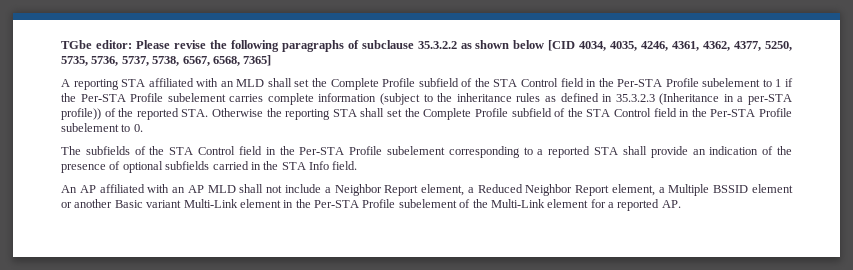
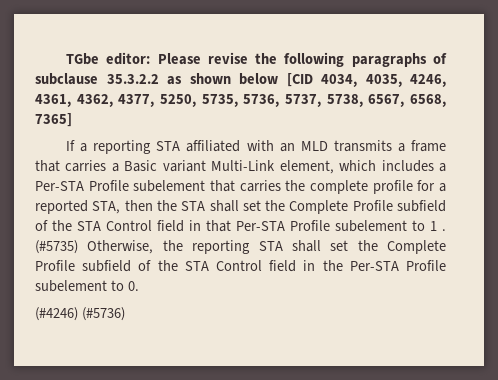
- A reporting STA affiliated with an MLD shall set the Complete Profile subfield of the STA Control field in the Per-STA Profile subelement to 1 if the Per-STA Profile subelement carries complete information (subject to the inheritance rules as defined in 35.3.2.3 (Inheritance in a per-STA profile)) of the reported STA. Otherwise the reporting STA shall set the Complete Profile subfield of the STA Control field in the Per-STA Profile subelement to 0.
+ If a reporting STA affiliated with an MLD transmits a frame that carries a Basic variant Multi-Link element, which includes a Per-STA Profile subelement that carries the complete profile for a reported STA, then the STA shall set the Complete Profile subfield of the STA Control field in that Per-STA Profile subelement to 1 . (#5735) Otherwise, the reporting STA shall set the Complete Profile subfield of the STA Control field in the Per-STA Profile subelement to 0.
- The subfields of the STA Control field in the Per-STA Profile subelement corresponding to a reported STA shall provide an indication of the presence of optional subfields carried in the STA Info field.
- An AP affiliated with an AP MLD shall not include a Neighbor Report element, a Reduced Neighbor Report element, a Multiple BSSID element or another Basic variant Multi-Link element in the Per-STA Profile subelement of the Multi-Link element for a reported AP.
+ (#4246) (#5736)

